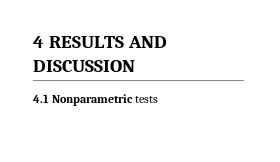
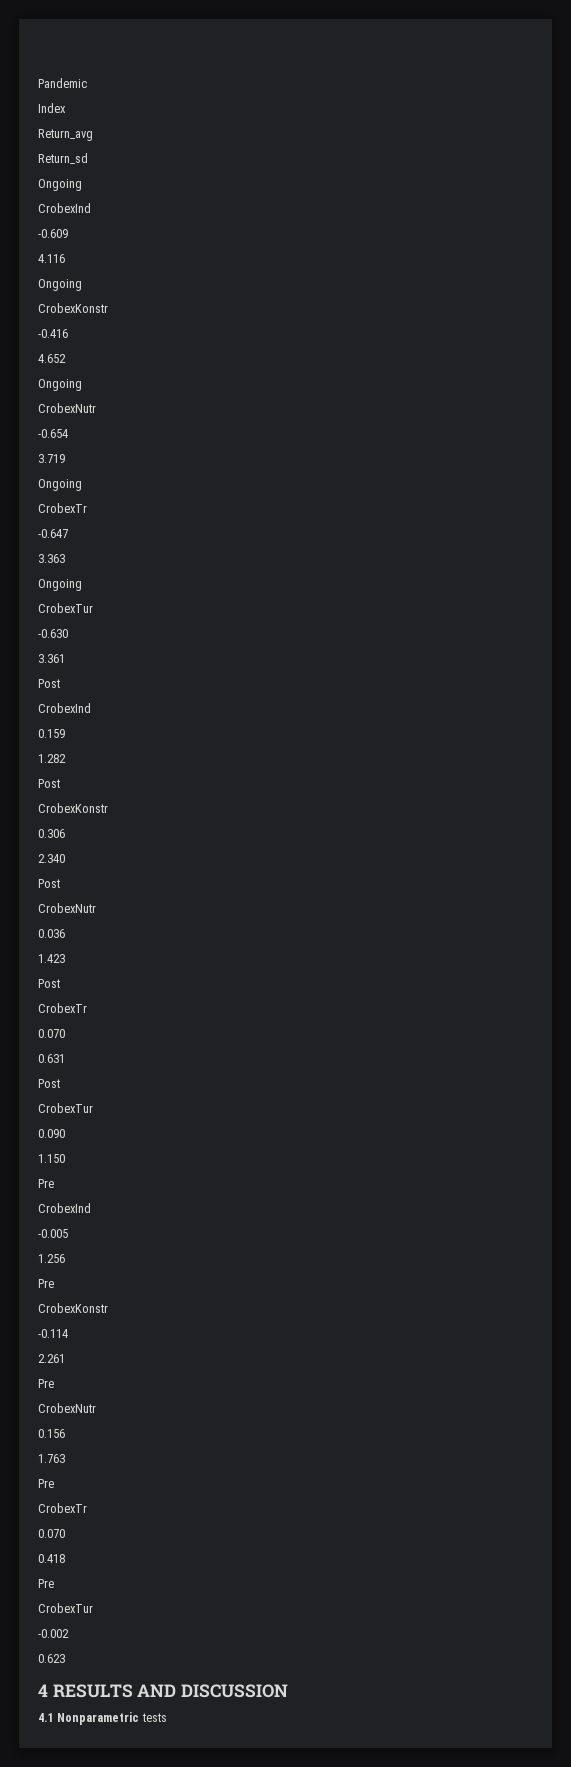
+ Pandemic
+ Index
+ Return_avg
+ Return_sd
+ Ongoing
+ CrobexInd
+ -0.609
+ 4.116
+ Ongoing
+ CrobexKonstr
+ -0.416
+ 4.652
+ Ongoing
+ CrobexNutr
+ -0.654
+ 3.719
+ Ongoing
+ CrobexTr
+ -0.647
+ 3.363
+ Ongoing
+ CrobexTur
+ -0.630
+ 3.361
+ Post
+ CrobexInd
+ 0.159
+ 1.282
+ Post
+ CrobexKonstr
+ 0.306
+ 2.340
+ Post
+ CrobexNutr
+ 0.036
+ 1.423
+ Post
+ CrobexTr
+ 0.070
+ 0.631
+ Post
+ CrobexTur
+ 0.090
+ 1.150
+ Pre
+ CrobexInd
+ -0.005
+ 1.256
+ Pre
+ CrobexKonstr
+ -0.114
+ 2.261
+ Pre
+ CrobexNutr
+ 0.156
+ 1.763
+ Pre
+ CrobexTr
+ 0.070
+ 0.418
+ Pre
+ CrobexTur
+ -0.002
+ 0.623

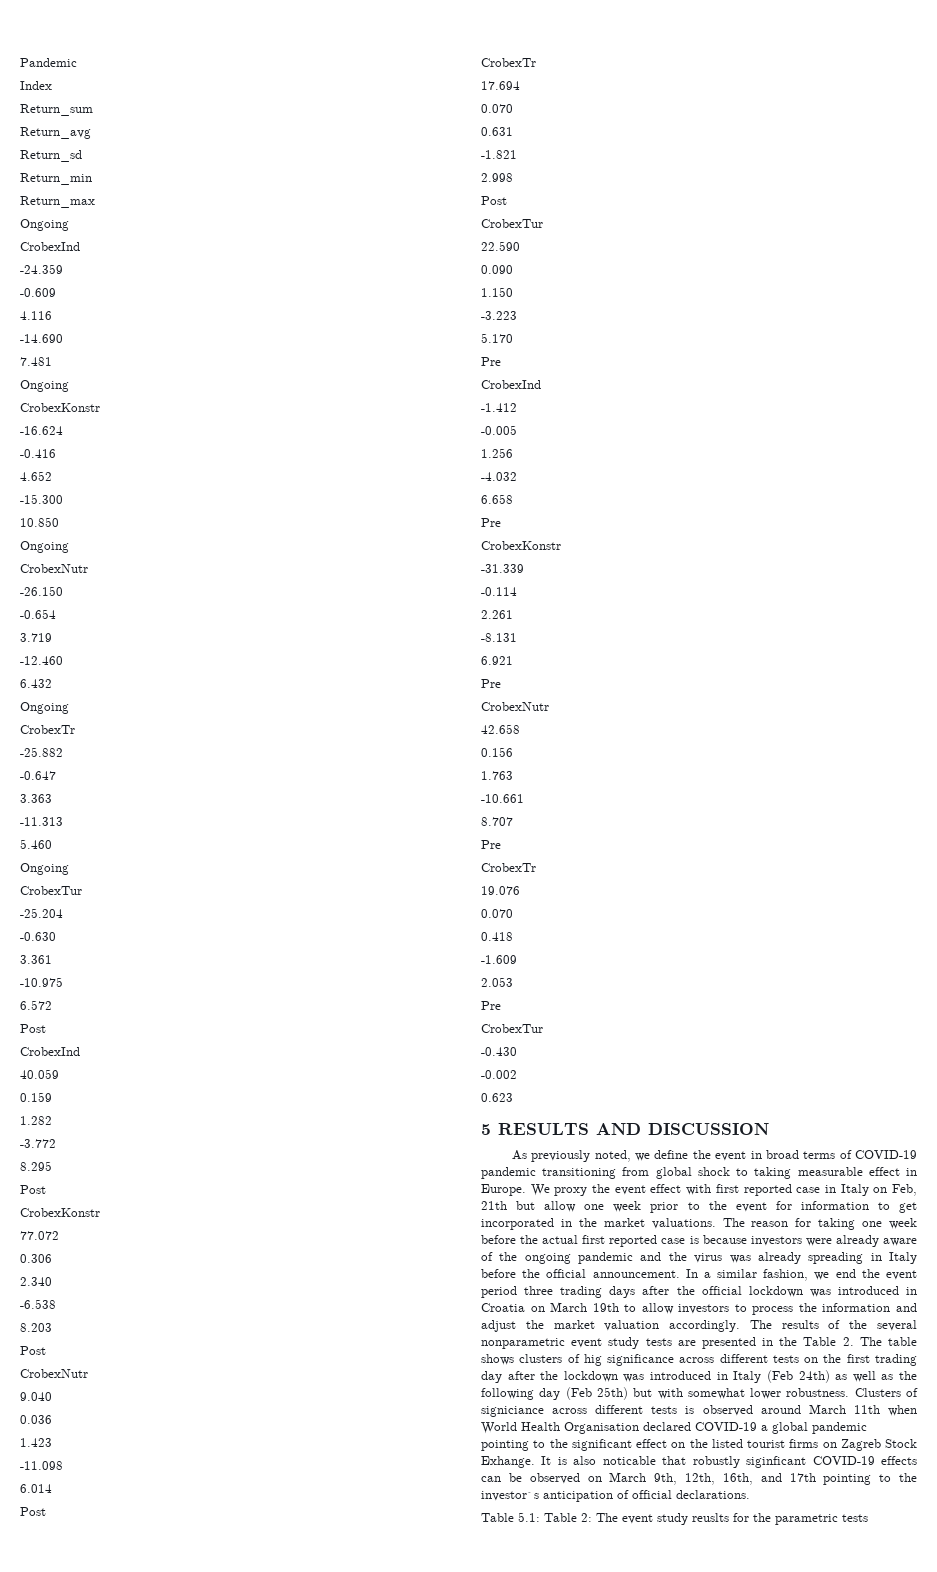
+ Return_sum
+ Return_min
+ Return_max
+ -24.359
+ -14.690
+ 7.481
+ -16.624
+ -15.300
+ 10.850
+ -26.150
+ -12.460
+ 6.432
+ -25.882
+ -11.313
+ 5.460
+ -25.204
+ -10.975
+ 6.572
+ 40.059
+ -3.772
+ 8.295
+ 77.072
+ -6.538
+ 8.203
+ 9.040
+ -11.098
+ 6.014
+ 17.694
+ -1.821
+ 2.998
+ 22.590
+ -3.223
+ 5.170
+ -1.412
+ -4.032
+ 6.658
+ -31.339
+ -8.131
+ 6.921
+ 42.658
+ -10.661
+ 8.707
+ 19.076
+ -1.609
+ 2.053
+ -0.430
- 4 RESULTS AND DISCUSSION
+ 5 RESULTS AND DISCUSSION
- 4.1 Nonparametric tests
+ As previously noted, we define the event in broad terms of COVID-19 pandemic transitioning from global shock to taking measurable effect in Europe. We proxy the event effect with first reported case in Italy on Feb, 21th but allow one week prior to the event for information to get incorporated in the market valuations. The reason for taking one week before the actual first reported case is because investors were already aware of the ongoing pandemic and the virus was already spreading in Italy before the official announcement. In a similar fashion, we end the event period three trading days after the official lockdown was introduced in Croatia on March 19th to allow investors to process the information and adjust the market valuation accordingly. The results of the several nonparametric event study tests are presented in the Table 2. The table shows clusters of hig significance across different tests on the first trading day after the lockdown was introduced in Italy (Feb 24th) as well as the following day (Feb 25th) but with somewhat lower robustness. Clusters of signiciance across different tests is observed around March 11th when World Health Organisation declared COVID-19 a global pandemic pointing to the significant effect on the listed tourist firms on Zagreb Stock Exhange. It is also noticable that robustly siginficant COVID-19 effects can be observed on March 9th, 12th, 16th, and 17th pointing to the investor`s anticipation of official declarations.
+ Table 5.1: Table 2: The event study reuslts for the parametric tests

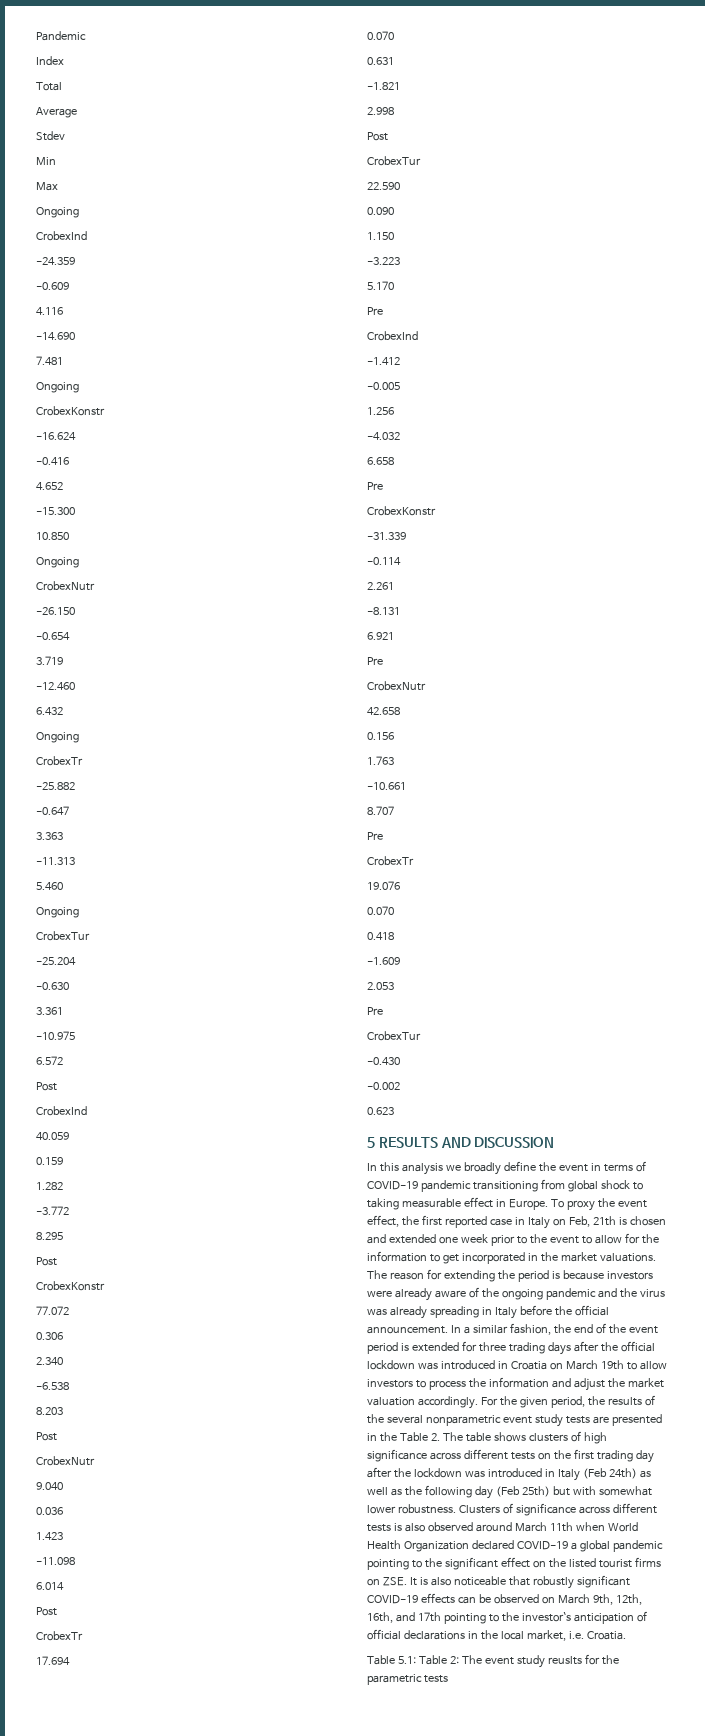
- Return_sum
- Return_avg
- Return_sd
- Return_min
- Return_max
+ Total
+ Average
+ Stdev
+ Min
+ Max
- As previously noted, we define the event in broad terms of COVID-19 pandemic transitioning from global shock to taking measurable effect in Europe.
+ In this analysis we broadly define the event in terms of COVID-19 pandemic transitioning from global shock to taking measurable effect in Europe.
- We proxy the event effect with first reported case in Italy on Feb, 21th but allow one week prior to the event for information to get incorporated in the market valuations.
+ To proxy the event effect, the first reported case in Italy on Feb, 21th is chosen and extended one week prior to the event to allow for the information to get incorporated in the market valuations.
- The reason for taking one week before the actual first reported case is because investors were already aware of the ongoing pandemic and the virus was already spreading in Italy before the official announcement.
+ The reason for extending the period is because investors were already aware of the ongoing pandemic and the virus was already spreading in Italy before the official announcement.
- In a similar fashion, we end the event period three trading days after the official lockdown was introduced in Croatia on March 19th to allow investors to process the information and adjust the market valuation accordingly.
+ In a similar fashion, the end of the event period is extended for three trading days after the official lockdown was introduced in Croatia on March 19th to allow investors to process the information and adjust the market valuation accordingly.
- The results of the several nonparametric event study tests are presented in the Table 2. The table shows clusters of hig significance across different tests on the first trading day after the lockdown was introduced in Italy (Feb 24th) as well as the following day (Feb 25th) but with somewhat lower robustness.
+ For the given period, the results of the several nonparametric event study tests are presented in the Table 2. The table shows clusters of high significance across different tests on the first trading day after the lockdown was introduced in Italy (Feb 24th) as well as the following day (Feb 25th) but with somewhat lower robustness.
- Clusters of signiciance across different tests is observed around March 11th when World Health Organisation declared COVID-19 a global pandemic pointing to the significant effect on the listed tourist firms on Zagreb Stock Exhange. It is also noticable that robustly siginficant COVID-19 effects can be observed on March 9th, 12th, 16th, and 17th pointing to the investor`s anticipation of official declarations.
+ Clusters of significance across different tests is also observed around March 11th when World Health Organization declared COVID-19 a global pandemic pointing to the significant effect on the listed tourist firms on ZSE. It is also noticeable that robustly significant COVID-19 effects can be observed on March 9th, 12th, 16th, and 17th pointing to the investor`s anticipation of official declarations in the local market, i.e. Croatia.

